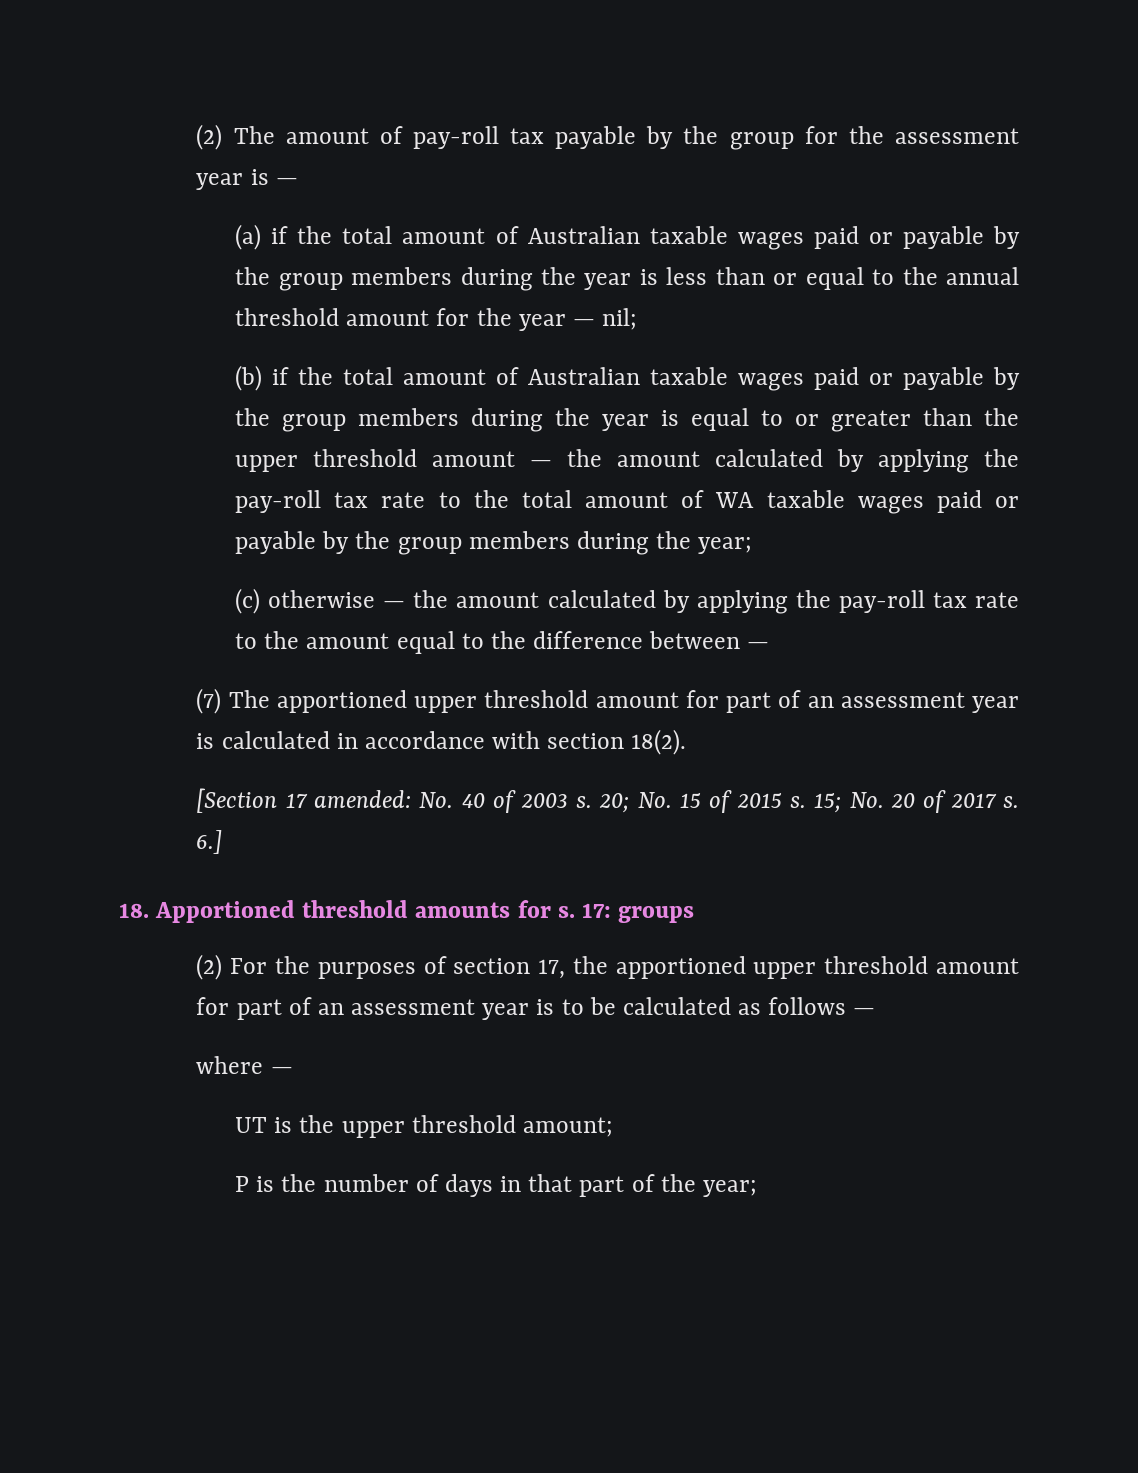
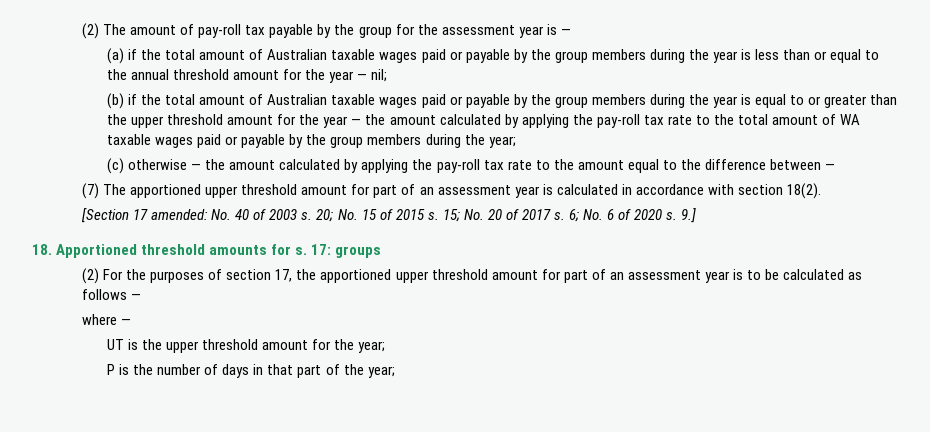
- (b) if the total amount of Australian taxable wages paid or payable by the group members during the year is equal to or greater than the upper threshold amount — the amount calculated by applying the pay-roll tax rate to the total amount of WA taxable wages paid or payable by the group members during the year;
+ (b) if the total amount of Australian taxable wages paid or payable by the group members during the year is equal to or greater than the upper threshold amount for the year — the amount calculated by applying the pay-roll tax rate to the total amount of WA taxable wages paid or payable by the group members during the year;
- 6.]
+ 6; No. 6 of 2020 s. 9.]
- UT is the upper threshold amount;
+ UT is the upper threshold amount for the year;

